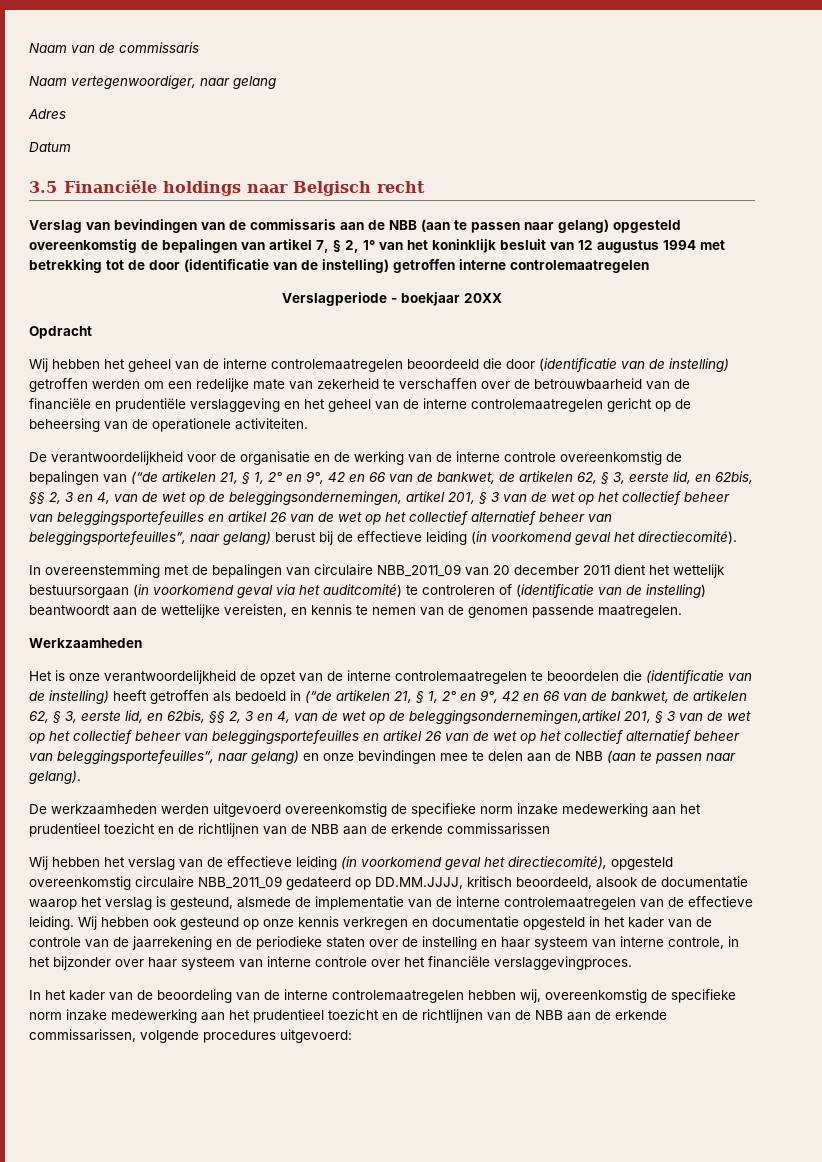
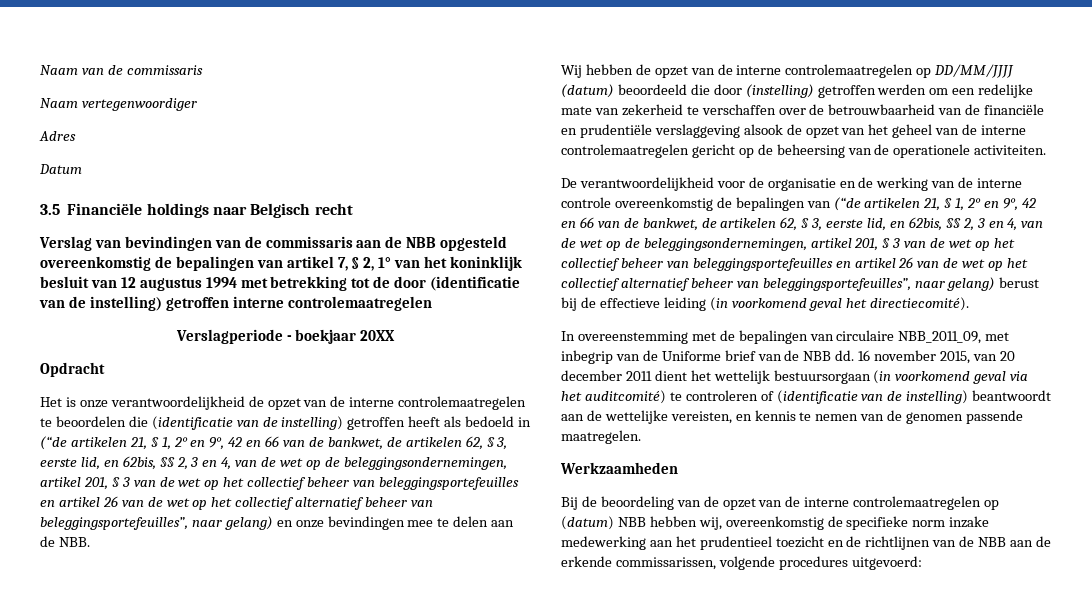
- Naam vertegenwoordiger, naar gelang
+ Naam vertegenwoordiger
- Verslag van bevindingen van de commissaris aan de NBB (aan te passen naar gelang) opgesteld overeenkomstig de bepalingen van artikel 7, § 2, 1° van het koninklijk besluit van 12 augustus 1994 met betrekking tot de door (identificatie van de instelling) getroffen interne controlemaatregelen
+ Verslag van bevindingen van de commissaris aan de NBB opgesteld overeenkomstig de bepalingen van artikel 7, § 2, 1° van het koninklijk besluit van 12 augustus 1994 met betrekking tot de door (identificatie van de instelling) getroffen interne controlemaatregelen
- Wij hebben het geheel van de interne controlemaatregelen beoordeeld die door (identificatie van de instelling) getroffen werden om een redelijke mate van zekerheid te verschaffen over de betrouwbaarheid van de financiële en prudentiële verslaggeving en het geheel van de interne controlemaatregelen gericht op de beheersing van de operationele activiteiten.
+ Het is onze verantwoordelijkheid de opzet van de interne controlemaatregelen te beoordelen die (identificatie van de instelling) getroffen heeft als bedoeld in (“de artikelen 21, § 1, 2° en 9°, 42 en 66 van de bankwet, de artikelen 62, § 3, eerste lid, en 62bis, §§ 2, 3 en 4, van de wet op de beleggingsondernemingen, artikel 201, § 3 van de wet op het collectief beheer van beleggingsportefeuilles en artikel 26 van de wet op het collectief alternatief beheer van beleggingsportefeuilles”, naar gelang) en onze bevindingen mee te delen aan de NBB.
+ Wij hebben de opzet van de interne controlemaatregelen op DD/MM/JJJJ (datum) beoordeeld die door (instelling) getroffen werden om een redelijke mate van zekerheid te verschaffen over de betrouwbaarheid van de financiële en prudentiële verslaggeving alsook de opzet van het geheel van de interne controlemaatregelen gericht op de beheersing van de operationele activiteiten.
- In overeenstemming met de bepalingen van circulaire NBB_2011_09 van 20 december 2011 dient het wettelijk bestuursorgaan (in voorkomend geval via het auditcomité) te controleren of (identificatie van de instelling) beantwoordt aan de wettelijke vereisten, en kennis te nemen van de genomen passende maatregelen.
+ In overeenstemming met de bepalingen van circulaire NBB_2011_09, met inbegrip van de Uniforme brief van de NBB dd. 16 november 2015, van 20 december 2011 dient het wettelijk bestuursorgaan (in voorkomend geval via het auditcomité) te controleren of (identificatie van de instelling) beantwoordt aan de wettelijke vereisten, en kennis te nemen van de genomen passende maatregelen.
- Het is onze verantwoordelijkheid de opzet van de interne controlemaatregelen te beoordelen die (identificatie van de instelling) heeft getroffen als bedoeld in (“de artikelen 21, § 1, 2° en 9°, 42 en 66 van de bankwet, de artikelen 62, § 3, eerste lid, en 62bis, §§ 2, 3 en 4, van de wet op de beleggingsondernemingen,artikel 201, § 3 van de wet op het collectief beheer van beleggingsportefeuilles en artikel 26 van de wet op het collectief alternatief beheer van beleggingsportefeuilles”, naar gelang) en onze bevindingen mee te delen aan de NBB (aan te passen naar gelang).
- De werkzaamheden werden uitgevoerd overeenkomstig de specifieke norm inzake medewerking aan het prudentieel toezicht en de richtlijnen van de NBB aan de erkende commissarissen
- Wij hebben het verslag van de effectieve leiding (in voorkomend geval het directiecomité), opgesteld overeenkomstig circulaire NBB_2011_09 gedateerd op DD.MM.JJJJ, kritisch beoordeeld, alsook de documentatie waarop het verslag is gesteund, alsmede de implementatie van de interne controlemaatregelen van de effectieve leiding. Wij hebben ook gesteund op onze kennis verkregen en documentatie opgesteld in het kader van de controle van de jaarrekening en de periodieke staten over de instelling en haar systeem van interne controle, in het bijzonder over haar systeem van interne controle over het financiële verslaggevingproces.
- In het kader van de beoordeling van de interne controlemaatregelen hebben wij, overeenkomstig de specifieke norm inzake medewerking aan het prudentieel toezicht en de richtlijnen van de NBB aan de erkende commissarissen, volgende procedures uitgevoerd:
+ Bij de beoordeling van de opzet van de interne controlemaatregelen op (datum) NBB hebben wij, overeenkomstig de specifieke norm inzake medewerking aan het prudentieel toezicht en de richtlijnen van de NBB aan de erkende commissarissen, volgende procedures uitgevoerd:

